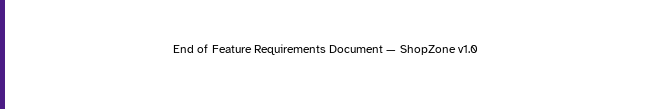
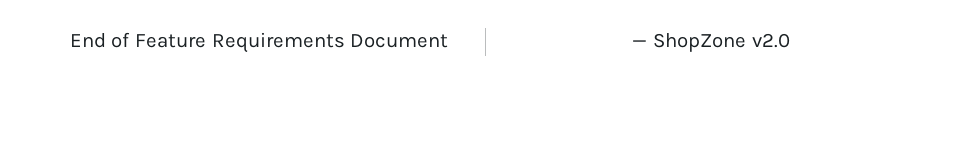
- End of Feature Requirements Document — ShopZone v1.0
+ End of Feature Requirements Document — ShopZone v2.0

